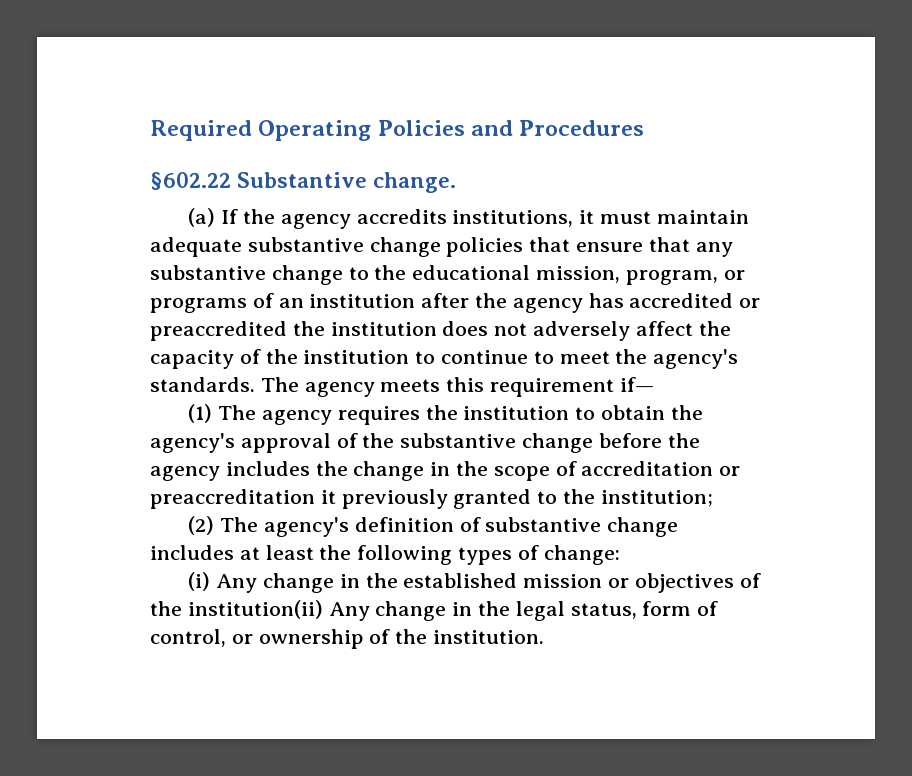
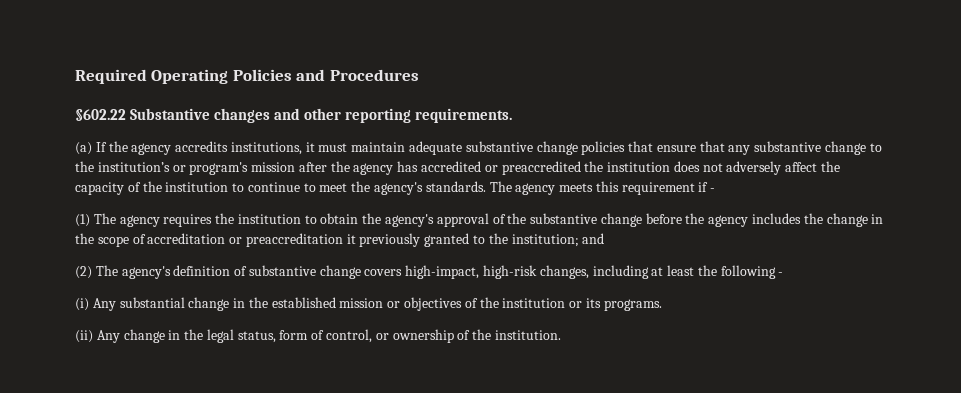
- §602.22 Substantive change.
+ §602.22 Substantive changes and other reporting requirements.
- (a) If the agency accredits institutions, it must maintain adequate substantive change policies that ensure that any substantive change to the educational mission, program, or programs of an institution after the agency has accredited or preaccredited the institution does not adversely affect the capacity of the institution to continue to meet the agency's standards.
+ (a) If the agency accredits institutions, it must maintain adequate substantive change policies that ensure that any substantive change to the institution’s or program's mission after the agency has accredited or preaccredited the institution does not adversely affect the capacity of the institution to continue to meet the agency's standards.
- The agency meets this requirement if—
+ The agency meets this requirement if -
- (1) The agency requires the institution to obtain the agency's approval of the substantive change before the agency includes the change in the scope of accreditation or preaccreditation it previously granted to the institution;
+ (1) The agency requires the institution to obtain the agency's approval of the substantive change before the agency includes the change in the scope of accreditation or preaccreditation it previously granted to the institution; and
- (2) The agency's definition of substantive change includes at least the following types of change:
+ (2) The agency's definition of substantive change covers high-impact, high-risk changes, including at least the following -
- (i) Any change in the established mission or objectives of the institution(ii) Any change in the legal status, form of control, or ownership of the institution.
+ (i) Any substantial change in the established mission or objectives of the institution or its programs.
+ (ii) Any change in the legal status, form of control, or ownership of the institution.

